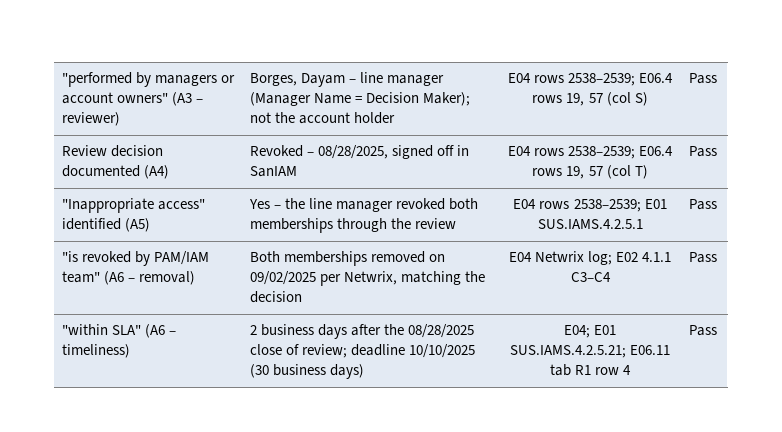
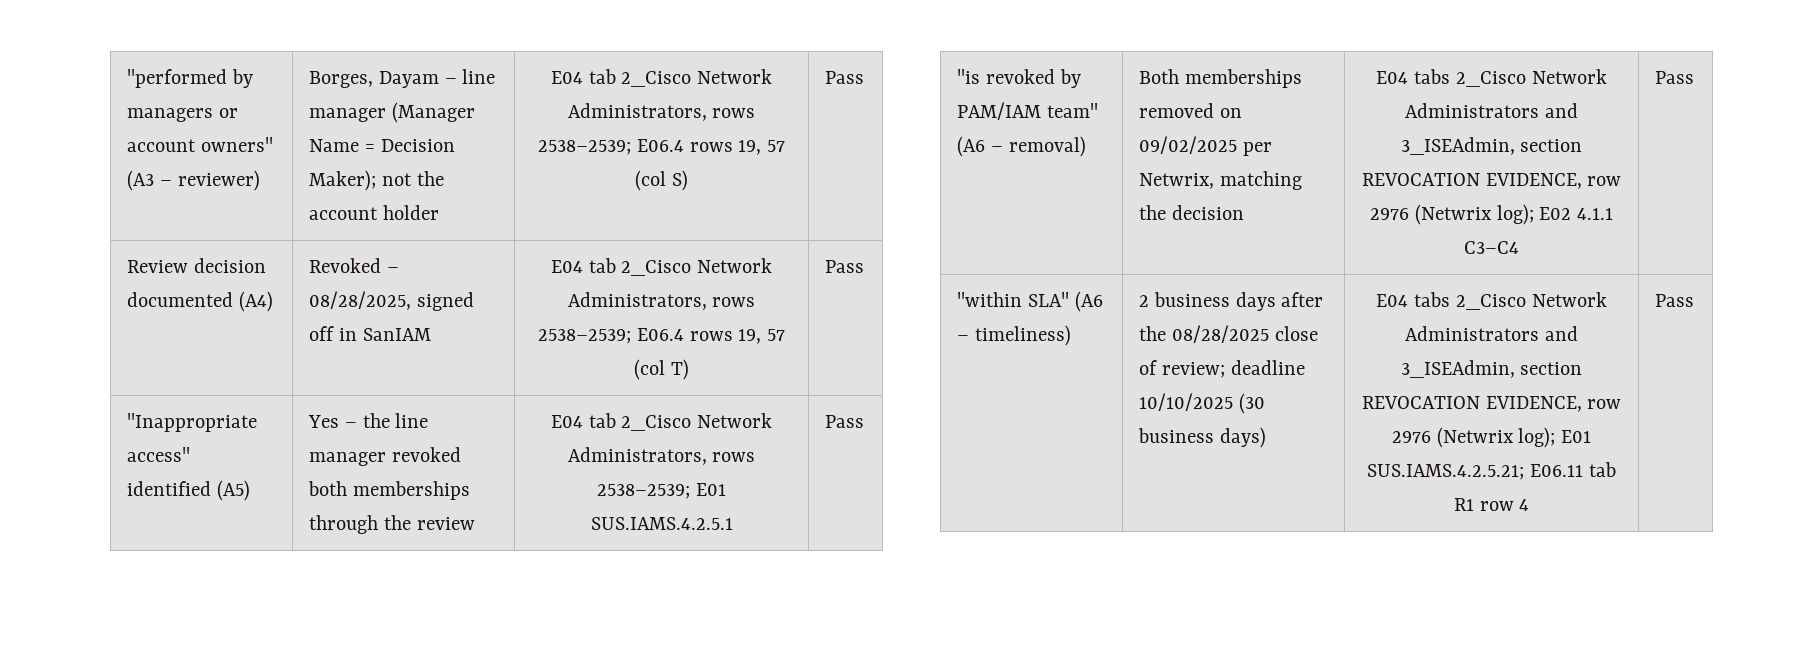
- "performed by managers or account owners" (A3 – reviewer) | Borges, Dayam – line manager (Manager Name = Decision Maker); not the account holder | E04 rows 2538–2539; E06.4 rows 19, 57 (col S) | Pass
+ "performed by managers or account owners" (A3 – reviewer) | Borges, Dayam – line manager (Manager Name = Decision Maker); not the account holder | E04 tab 2_Cisco Network Administrators, rows 2538–2539; E06.4 rows 19, 57 (col S) | Pass
- Review decision documented (A4) | Revoked – 08/28/2025, signed off in SanIAM | E04 rows 2538–2539; E06.4 rows 19, 57 (col T) | Pass
+ Review decision documented (A4) | Revoked – 08/28/2025, signed off in SanIAM | E04 tab 2_Cisco Network Administrators, rows 2538–2539; E06.4 rows 19, 57 (col T) | Pass
- "Inappropriate access" identified (A5) | Yes – the line manager revoked both memberships through the review | E04 rows 2538–2539; E01 SUS.IAMS.4.2.5.1 | Pass
+ "Inappropriate access" identified (A5) | Yes – the line manager revoked both memberships through the review | E04 tab 2_Cisco Network Administrators, rows 2538–2539; E01 SUS.IAMS.4.2.5.1 | Pass
- "is revoked by PAM/IAM team" (A6 – removal) | Both memberships removed on 09/02/2025 per Netwrix, matching the decision | E04 Netwrix log; E02 4.1.1 C3–C4 | Pass
+ "is revoked by PAM/IAM team" (A6 – removal) | Both memberships removed on 09/02/2025 per Netwrix, matching the decision | E04 tabs 2_Cisco Network Administrators and 3_ISEAdmin, section REVOCATION EVIDENCE, row 2976 (Netwrix log); E02 4.1.1 C3–C4 | Pass
- E04; E01 SUS.IAMS.4.2.5.21; E06.11 tab R1 row 4
+ E04 tabs 2_Cisco Network Administrators and 3_ISEAdmin, section REVOCATION EVIDENCE, row 2976 (Netwrix log); E01 SUS.IAMS.4.2.5.21; E06.11 tab R1 row 4

